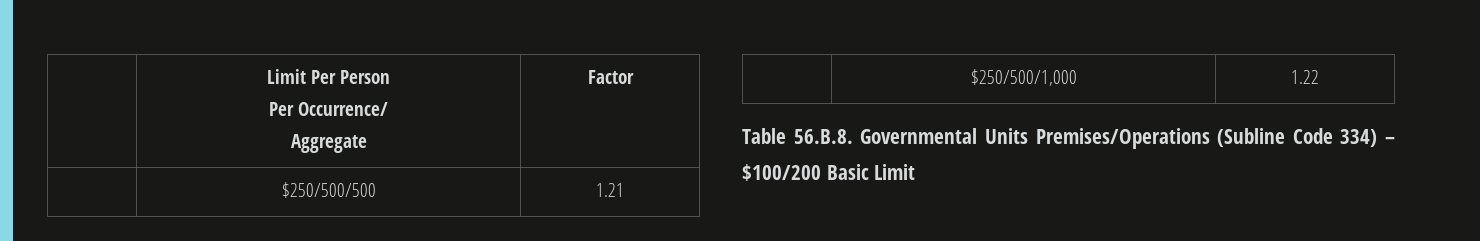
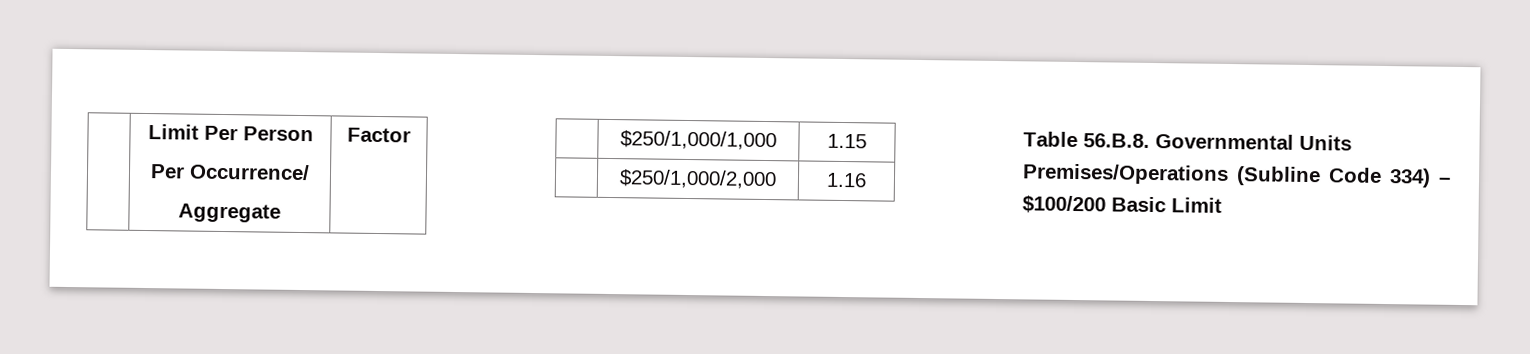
- | $250/500/500 | 1.21
- | $250/500/1,000 | 1.22
+ | $250/1,000/1,000 | 1.15
+ | $250/1,000/2,000 | 1.16

